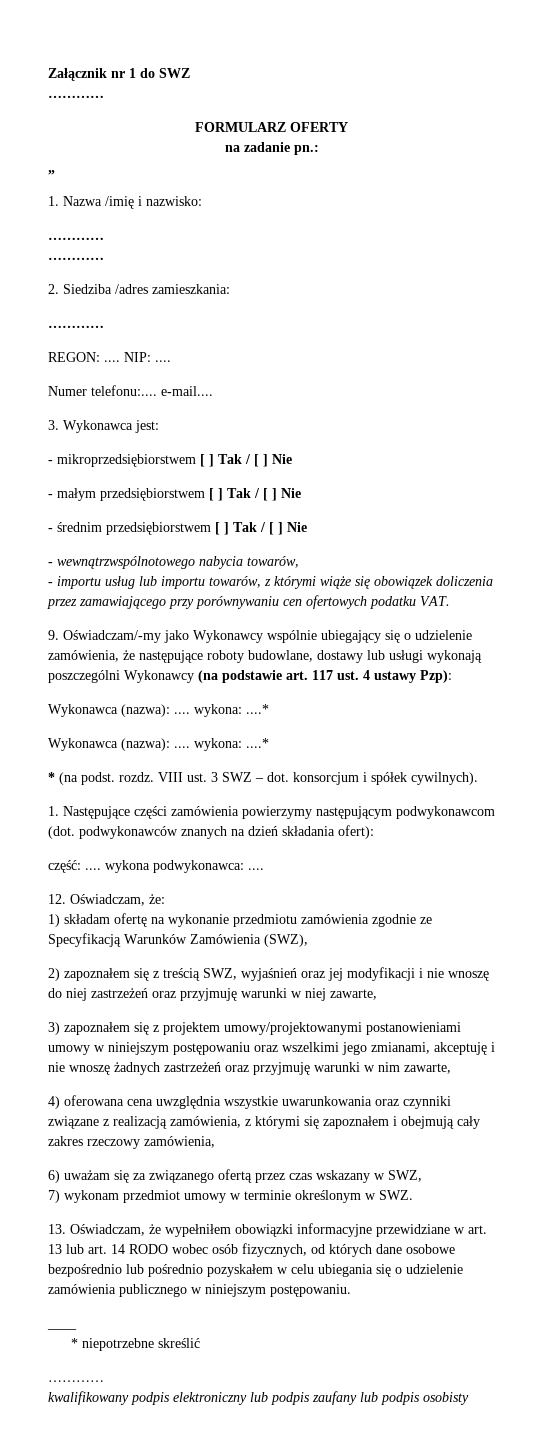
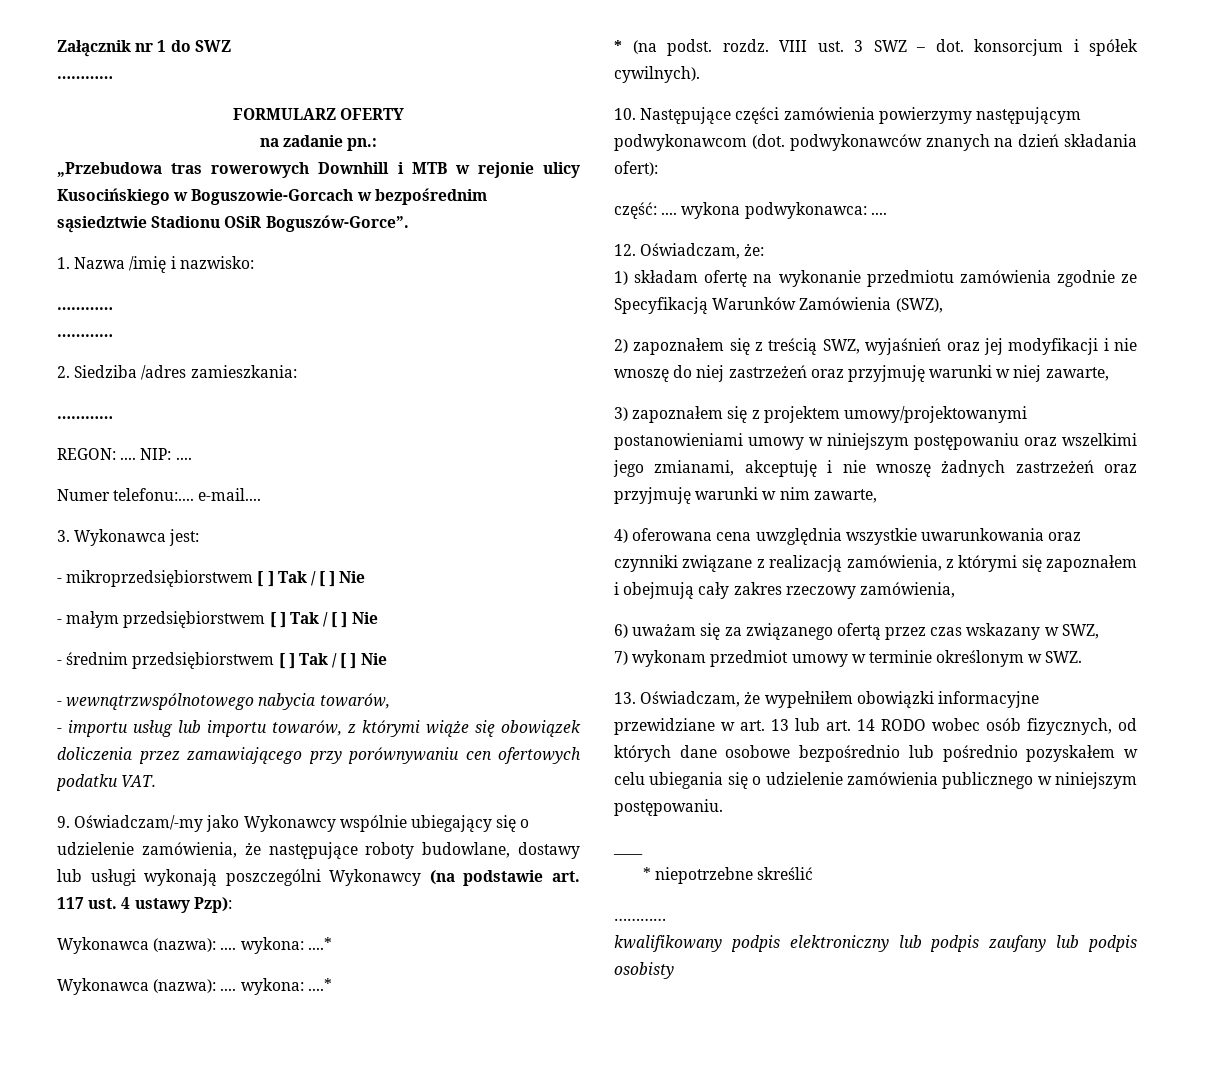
- „
+ „Przebudowa tras rowerowych Downhill i MTB w rejonie ulicy Kusocińskiego w Boguszowie-Gorcach w bezpośrednim sąsiedztwie Stadionu OSiR Boguszów-Gorce”.
- 1. Następujące części zamówienia powierzymy następującym podwykonawcom (dot. podwykonawców znanych na dzień składania ofert):
+ 10. Następujące części zamówienia powierzymy następującym podwykonawcom (dot. podwykonawców znanych na dzień składania ofert):

